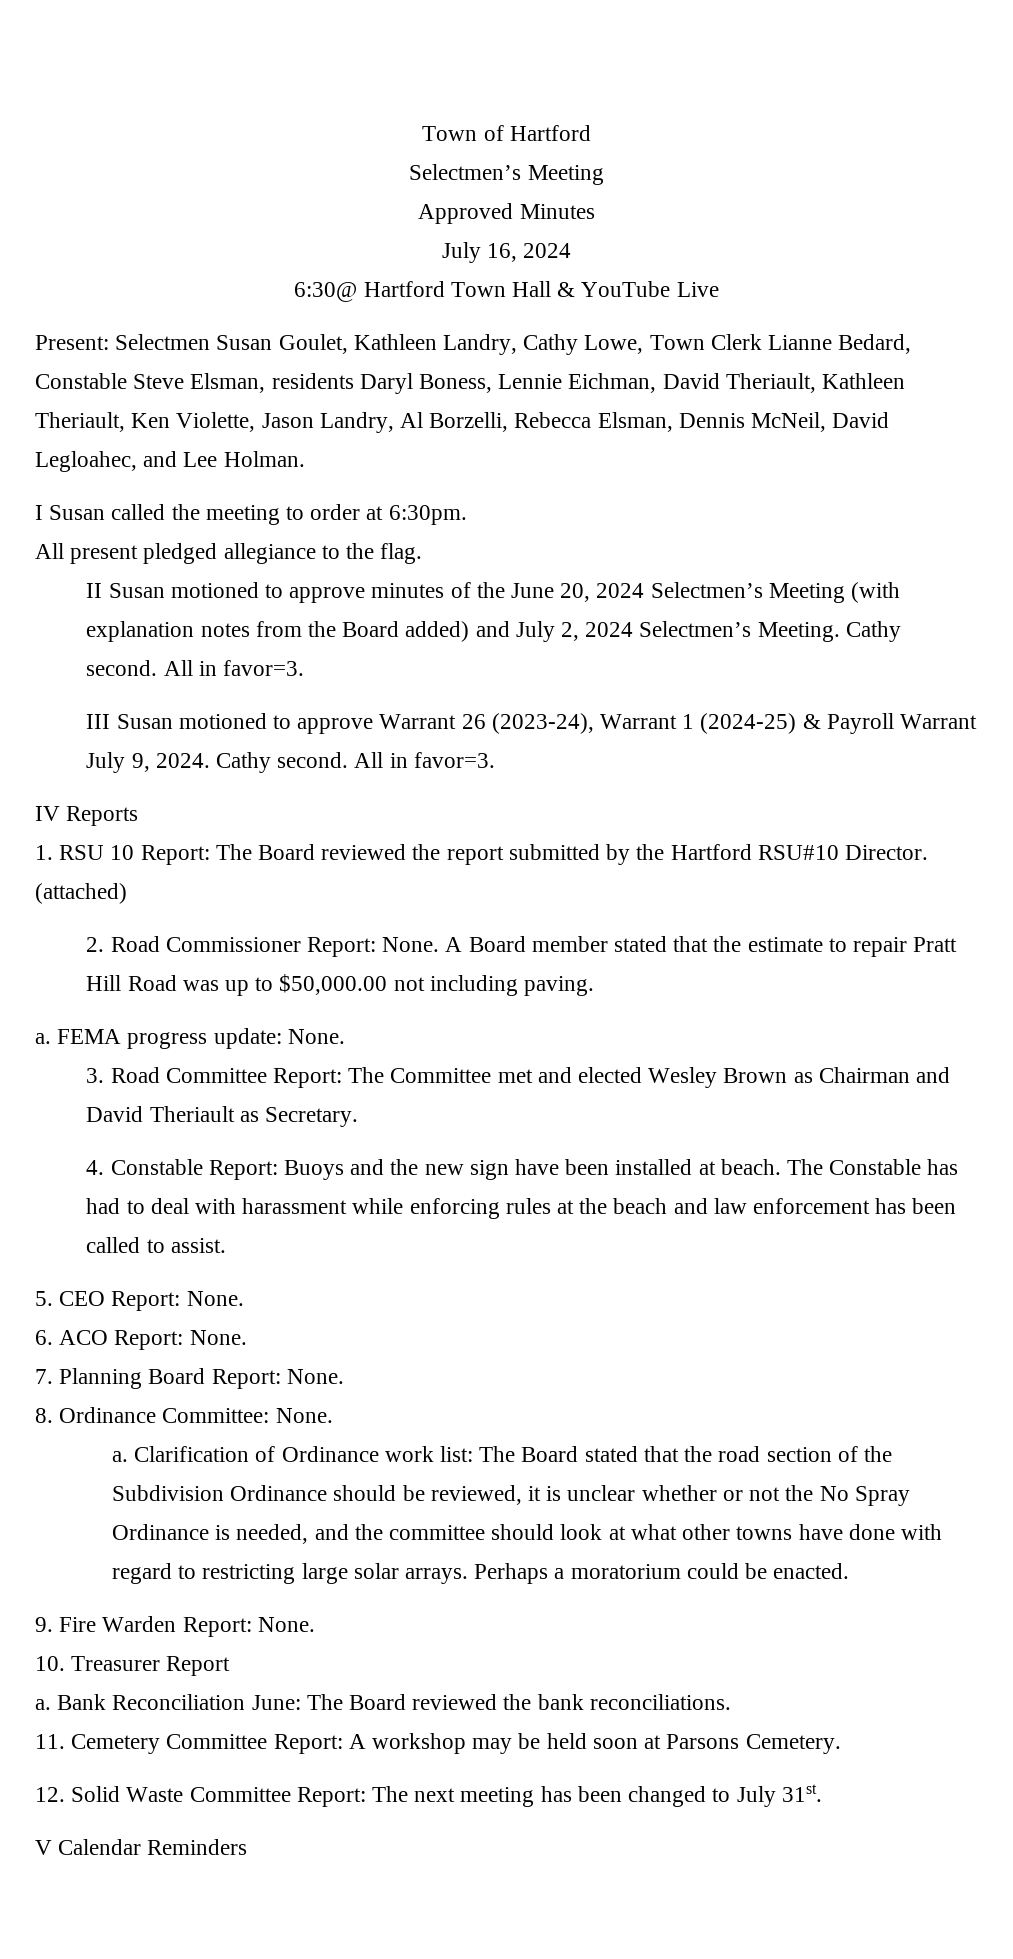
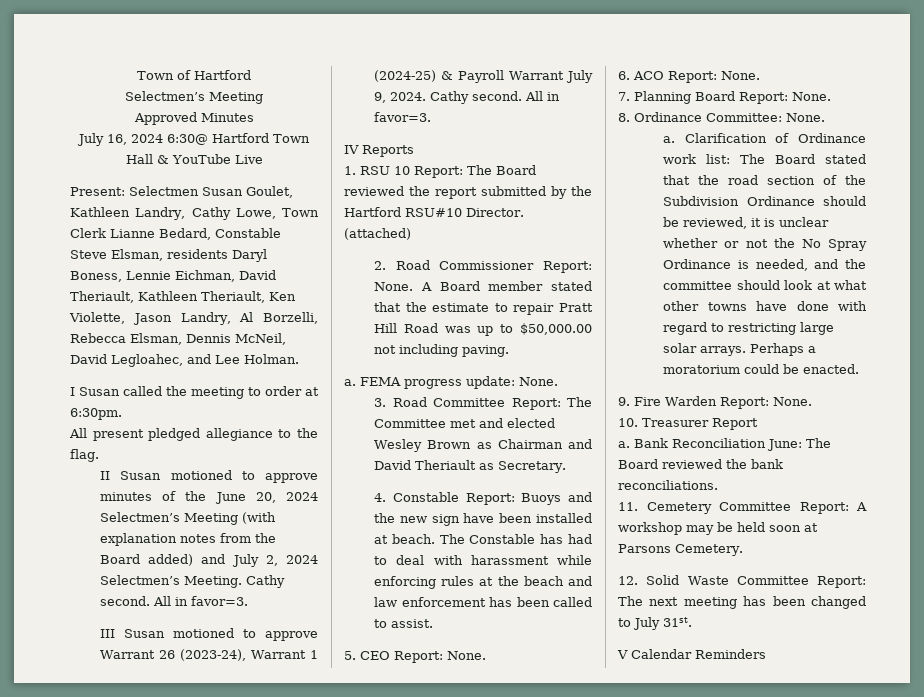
- July 16, 2024
- 6:30@ Hartford Town Hall & YouTube Live
+ July 16, 2024 6:30@ Hartford Town Hall & YouTube Live

